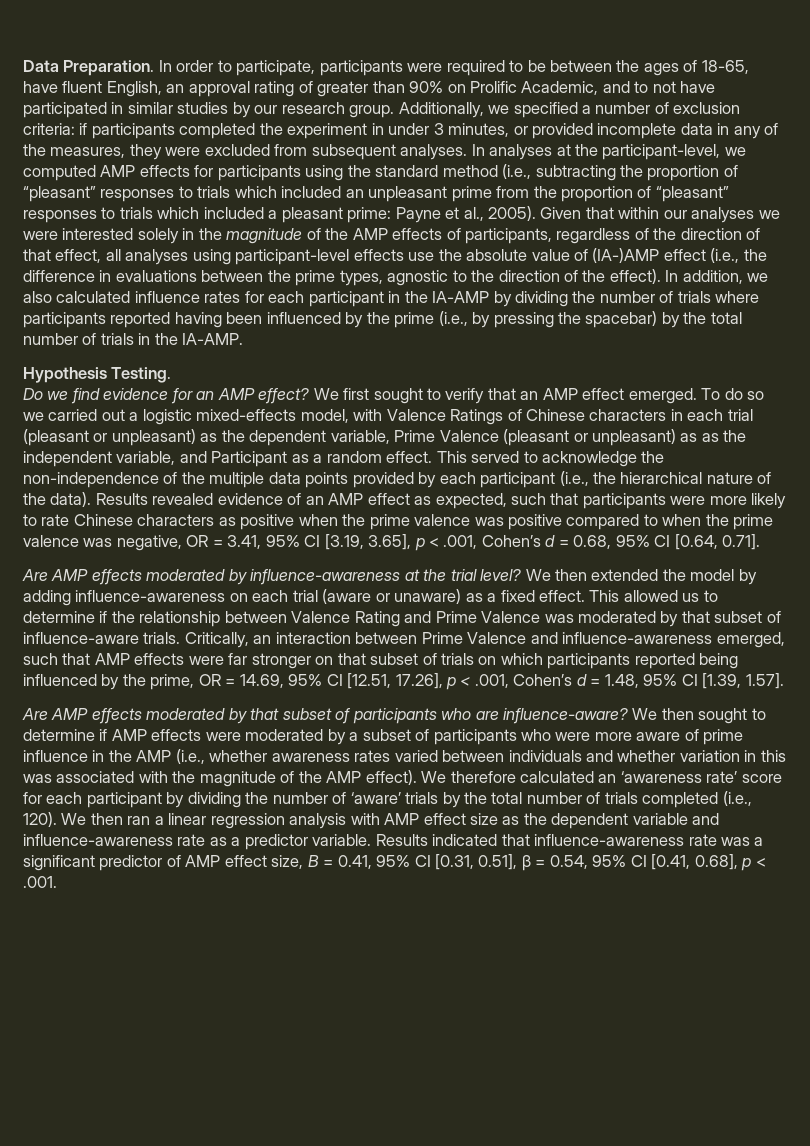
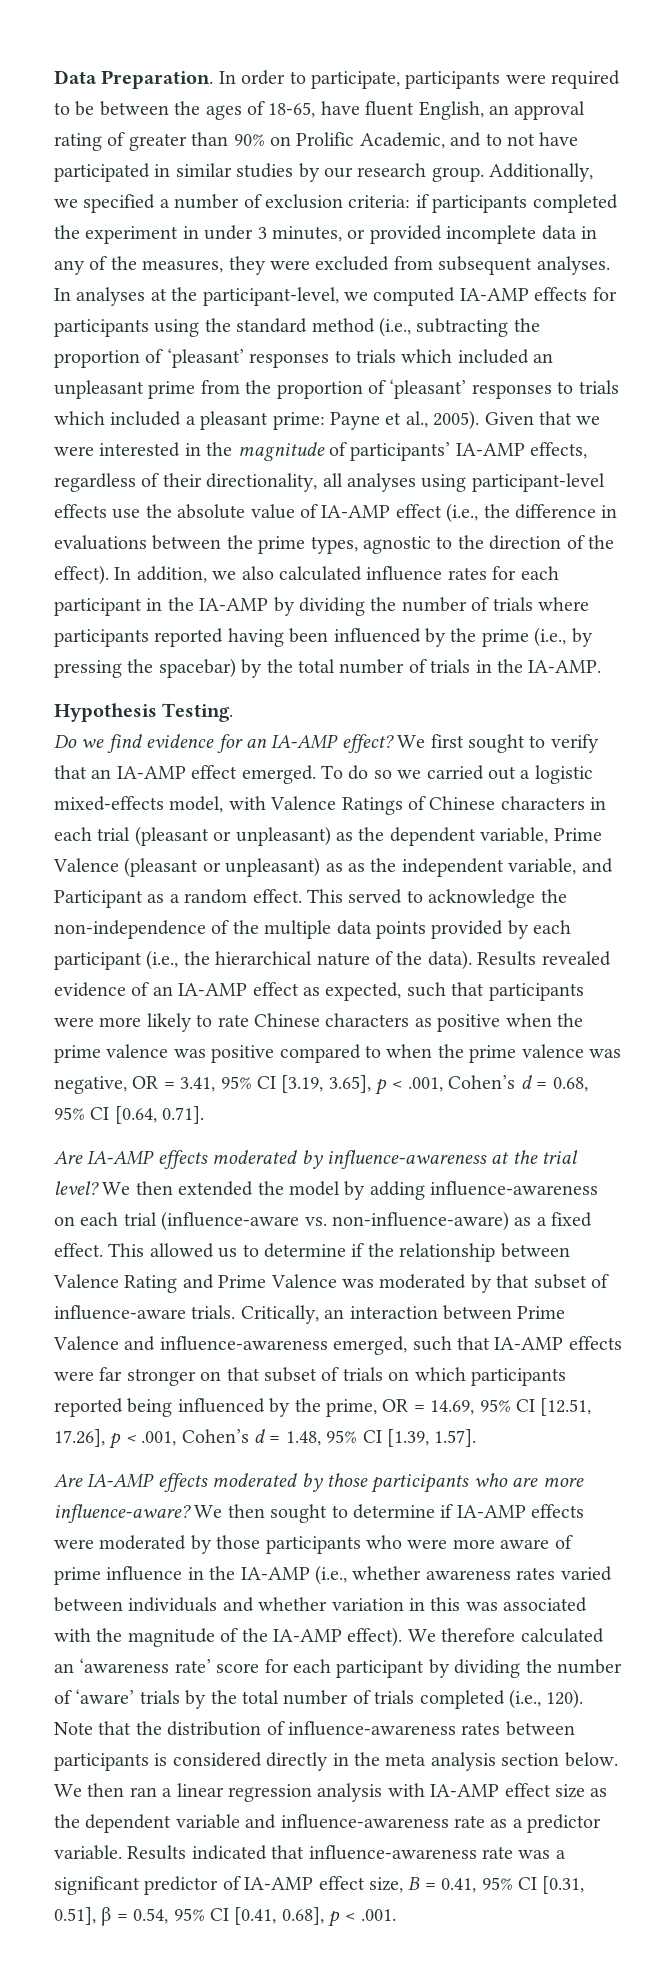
- In analyses at the participant-level, we computed AMP effects for participants using the standard method (i.e., subtracting the proportion of “pleasant” responses to trials which included an unpleasant prime from the proportion of “pleasant” responses to trials which included a pleasant prime: Payne et al., 2005).
+ In analyses at the participant-level, we computed IA-AMP effects for participants using the standard method (i.e., subtracting the proportion of ‘pleasant’ responses to trials which included an unpleasant prime from the proportion of ‘pleasant’ responses to trials which included a pleasant prime: Payne et al., 2005).
- Given that within our analyses we were interested solely in the magnitude of the AMP effects of participants, regardless of the direction of that effect, all analyses using participant-level effects use the absolute value of (IA-)AMP effect (i.e., the difference in evaluations between the prime types, agnostic to the direction of the effect).
+ Given that we were interested in the magnitude of participants’ IA-AMP effects, regardless of their directionality, all analyses using participant-level effects use the absolute value of IA-AMP effect (i.e., the difference in evaluations between the prime types, agnostic to the direction of the effect).
- Do we find evidence for an AMP effect?
+ Do we find evidence for an IA-AMP effect?
- We first sought to verify that an AMP effect emerged.
+ We first sought to verify that an IA-AMP effect emerged.
- Results revealed evidence of an AMP effect as expected, such that participants were more likely to rate Chinese characters as positive when the prime valence was positive compared to when the prime valence was negative, OR = 3.41, 95% CI [3.19, 3.65], p < .001, Cohen’s d = 0.68, 95% CI [0.64, 0.71].
+ Results revealed evidence of an IA-AMP effect as expected, such that participants were more likely to rate Chinese characters as positive when the prime valence was positive compared to when the prime valence was negative, OR = 3.41, 95% CI [3.19, 3.65], p < .001, Cohen’s d = 0.68, 95% CI [0.64, 0.71].
- Are AMP effects moderated by influence-awareness at the trial level?
+ Are IA-AMP effects moderated by influence-awareness at the trial level?
- We then extended the model by adding influence-awareness on each trial (aware or unaware) as a fixed effect.
+ We then extended the model by adding influence-awareness on each trial (influence-aware vs. non-influence-aware) as a fixed effect.
- Critically, an interaction between Prime Valence and influence-awareness emerged, such that AMP effects were far stronger on that subset of trials on which participants reported being influenced by the prime, OR = 14.69, 95% CI [12.51, 17.26], p < .001, Cohen’s d = 1.48, 95% CI [1.39, 1.57].
+ Critically, an interaction between Prime Valence and influence-awareness emerged, such that IA-AMP effects were far stronger on that subset of trials on which participants reported being influenced by the prime, OR = 14.69, 95% CI [12.51, 17.26], p < .001, Cohen’s d = 1.48, 95% CI [1.39, 1.57].
- Are AMP effects moderated by that subset of participants who are influence-aware?
+ Are IA-AMP effects moderated by those participants who are more influence-aware?
- We then sought to determine if AMP effects were moderated by a subset of participants who were more aware of prime influence in the AMP (i.e., whether awareness rates varied between individuals and whether variation in this was associated with the magnitude of the AMP effect).
+ We then sought to determine if IA-AMP effects were moderated by those participants who were more aware of prime influence in the IA-AMP (i.e., whether awareness rates varied between individuals and whether variation in this was associated with the magnitude of the IA-AMP effect).
+ Note that the distribution of influence-awareness rates between participants is considered directly in the meta analysis section below.
- We then ran a linear regression analysis with AMP effect size as the dependent variable and influence-awareness rate as a predictor variable.
+ We then ran a linear regression analysis with IA-AMP effect size as the dependent variable and influence-awareness rate as a predictor variable.
- Results indicated that influence-awareness rate was a significant predictor of AMP effect size, B = 0.41, 95% CI [0.31, 0.51], β = 0.54, 95% CI [0.41, 0.68], p < .001.
+ Results indicated that influence-awareness rate was a significant predictor of IA-AMP effect size, B = 0.41, 95% CI [0.31, 0.51], β = 0.54, 95% CI [0.41, 0.68], p < .001.

